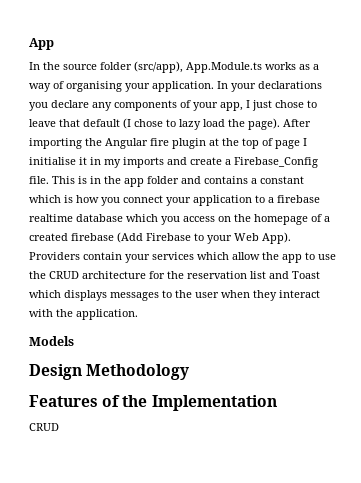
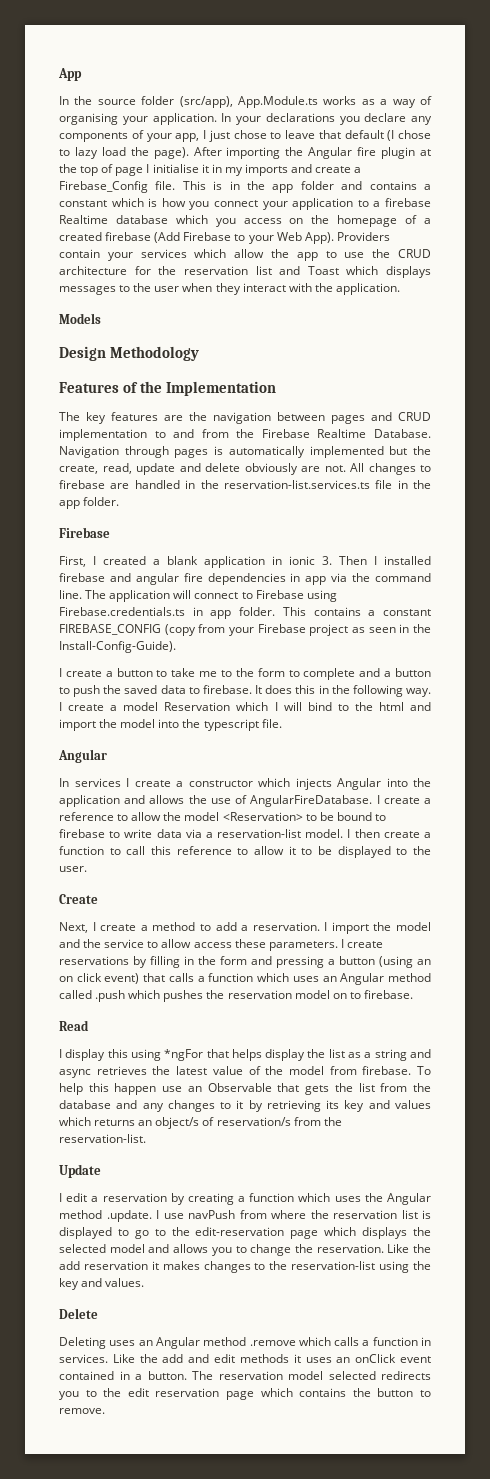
- This is in the app folder and contains a constant which is how you connect your application to a firebase realtime database which you access on the homepage of a created firebase (Add Firebase to your Web App).
+ This is in the app folder and contains a constant which is how you connect your application to a firebase Realtime database which you access on the homepage of a created firebase (Add Firebase to your Web App).
  Features of the Implementation
- CRUD
+ The key features are the navigation between pages and CRUD implementation to and from the Firebase Realtime Database. Navigation through pages is automatically implemented but the create, read, update and delete obviously are not. All changes to firebase are handled in the reservation-list.services.ts file in the app folder.
+ Firebase
+ First, I created a blank application in ionic 3. Then I installed firebase and angular fire dependencies in app via the command line. The application will connect to Firebase using Firebase.credentials.ts in app folder. This contains a constant FIREBASE_CONFIG (copy from your Firebase project as seen in the Install-Config-Guide).
+ I create a button to take me to the form to complete and a button to push the saved data to firebase. It does this in the following way. I create a model Reservation which I will bind to the html and import the model into the typescript file.
+ Angular
+ In services I create a constructor which injects Angular into the application and allows the use of AngularFireDatabase. I create a reference to allow the model <Reservation> to be bound to firebase to write data via a reservation-list model. I then create a function to call this reference to allow it to be displayed to the user.
+ Create
+ Next, I create a method to add a reservation. I import the model and the service to allow access these parameters. I create reservations by filling in the form and pressing a button (using an on click event) that calls a function which uses an Angular method called .push which pushes the reservation model on to firebase.
+ Read
+ I display this using *ngFor that helps display the list as a string and async retrieves the latest value of the model from firebase. To help this happen use an Observable that gets the list from the database and any changes to it by retrieving its key and values which returns an object/s of reservation/s from the reservation-list.
+ Update
+ I edit a reservation by creating a function which uses the Angular method .update. I use navPush from where the reservation list is displayed to go to the edit-reservation page which displays the selected model and allows you to change the reservation. Like the add reservation it makes changes to the reservation-list using the key and values.
+ Delete
+ Deleting uses an Angular method .remove which calls a function in services. Like the add and edit methods it uses an onClick event contained in a button. The reservation model selected redirects you to the edit reservation page which contains the button to remove.

